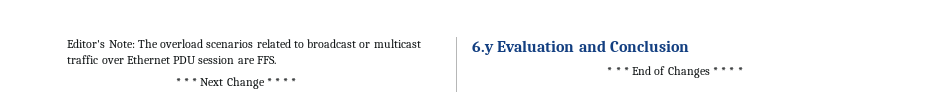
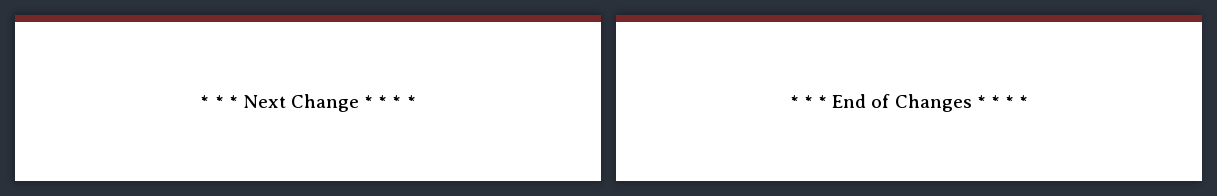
- Editor's Note: The overload scenarios related to broadcast or multicast traffic over Ethernet PDU session are FFS.
- 6.y Evaluation and Conclusion

